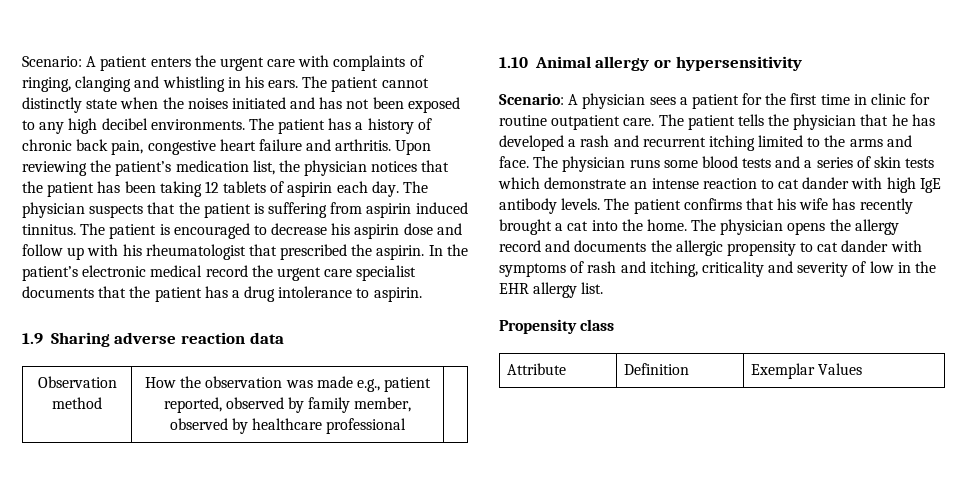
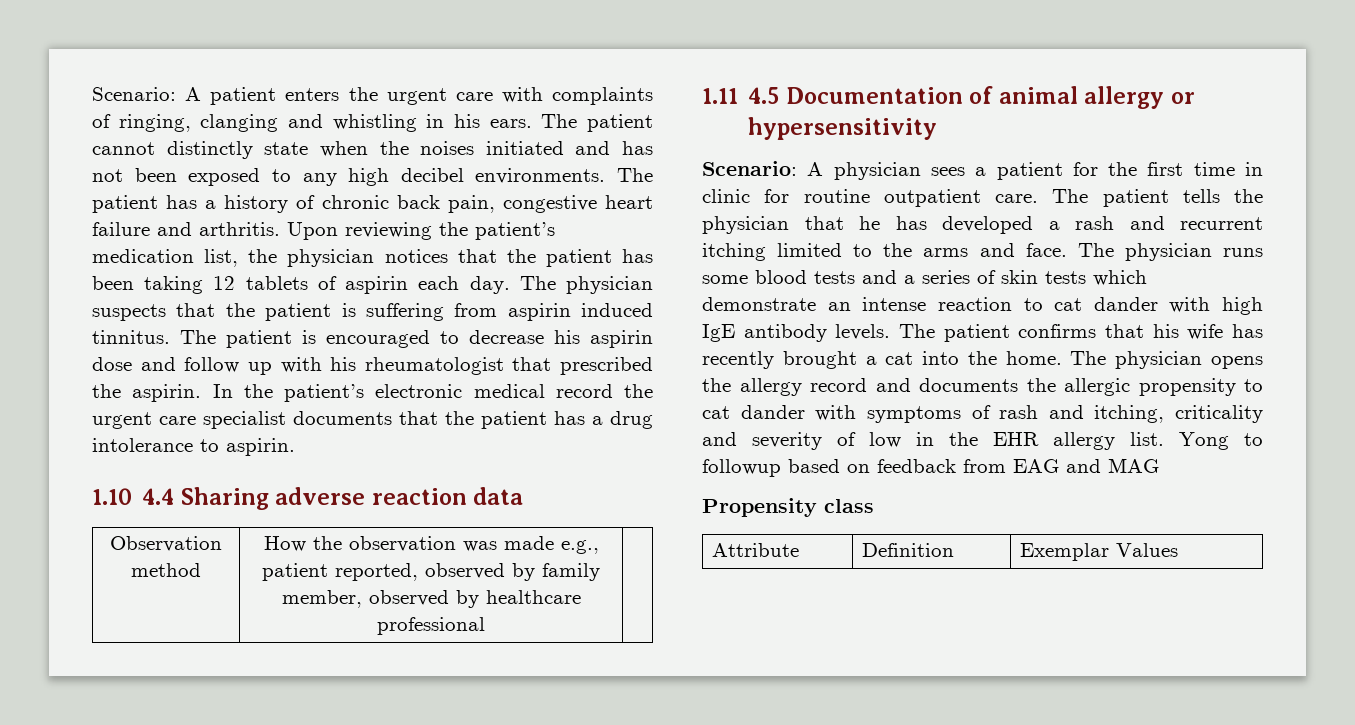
- 1.9 Sharing adverse reaction data
+ 1.10 4.4 Sharing adverse reaction data
- 1.10 Animal allergy or hypersensitivity
+ 1.11 4.5 Documentation of animal allergy or hypersensitivity
+ Yong to followup based on feedback from EAG and MAG

